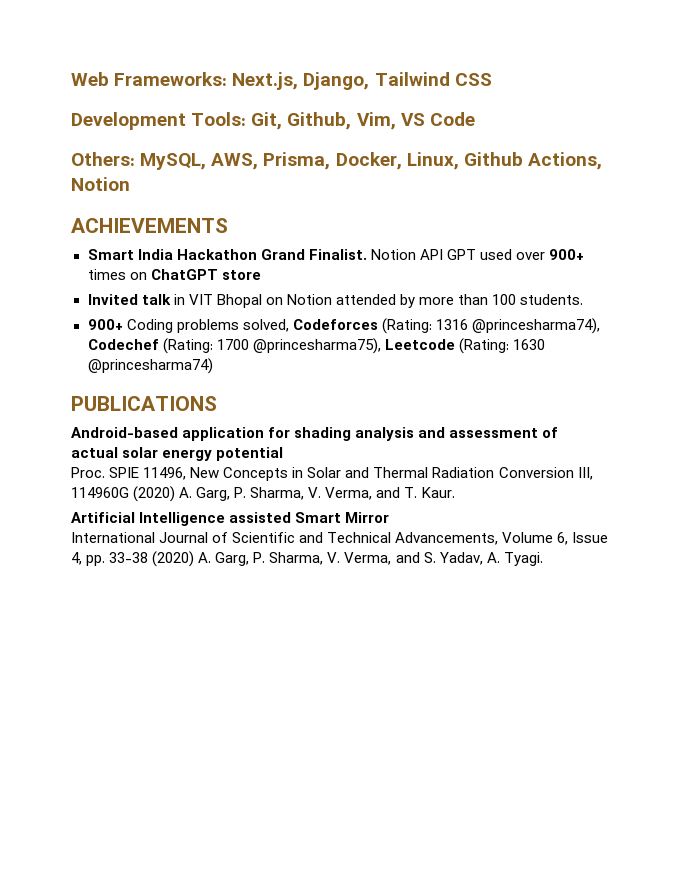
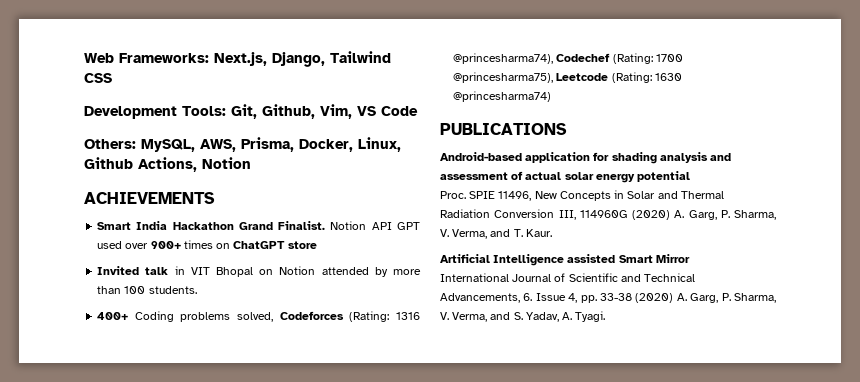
- 900+ Coding problems solved, Codeforces (Rating: 1316 @princesharma74), Codechef (Rating: 1700 @princesharma75), Leetcode (Rating: 1630 @princesharma74)
+ 400+ Coding problems solved, Codeforces (Rating: 1316 @princesharma74), Codechef (Rating: 1700 @princesharma75), Leetcode (Rating: 1630 @princesharma74)
- International Journal of Scientific and Technical Advancements, Volume 6, Issue 4, pp. 33-38 (2020) A. Garg, P. Sharma, V. Verma, and S. Yadav, A. Tyagi.
+ International Journal of Scientific and Technical Advancements, 6. Issue 4, pp. 33-38 (2020) A. Garg, P. Sharma, V. Verma, and S. Yadav, A. Tyagi.

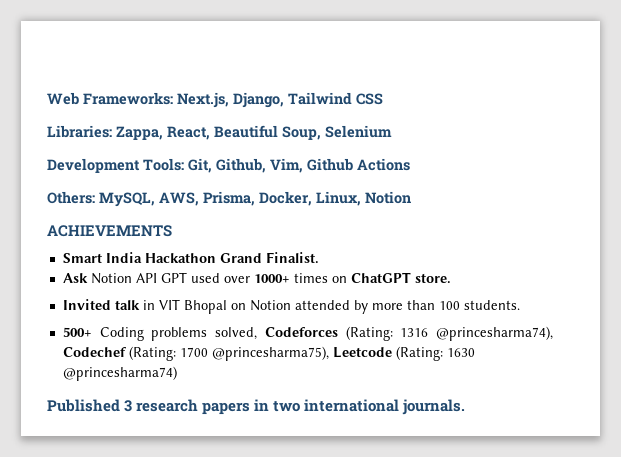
+ Libraries: Zappa, React, Beautiful Soup, Selenium
- Development Tools: Git, Github, Vim, VS Code
+ Development Tools: Git, Github, Vim, Github Actions
- Others: MySQL, AWS, Prisma, Docker, Linux, Github Actions, Notion
+ Others: MySQL, AWS, Prisma, Docker, Linux, Notion
- Smart India Hackathon Grand Finalist. Notion API GPT used over 900+ times on ChatGPT store
+ Smart India Hackathon Grand Finalist.
+ Ask Notion API GPT used over 1000+ times on ChatGPT store.
- 400+ Coding problems solved, Codeforces (Rating: 1316 @princesharma74), Codechef (Rating: 1700 @princesharma75), Leetcode (Rating: 1630 @princesharma74)
+ 500+ Coding problems solved, Codeforces (Rating: 1316 @princesharma74), Codechef (Rating: 1700 @princesharma75), Leetcode (Rating: 1630 @princesharma74)
- PUBLICATIONS
- Android-based application for shading analysis and assessment of actual solar energy potential
- Proc. SPIE 11496, New Concepts in Solar and Thermal Radiation Conversion III, 114960G (2020) A. Garg, P. Sharma, V. Verma, and T. Kaur.
- Artificial Intelligence assisted Smart Mirror
- International Journal of Scientific and Technical Advancements, 6. Issue 4, pp. 33-38 (2020) A. Garg, P. Sharma, V. Verma, and S. Yadav, A. Tyagi.
+ Published 3 research papers in two international journals.

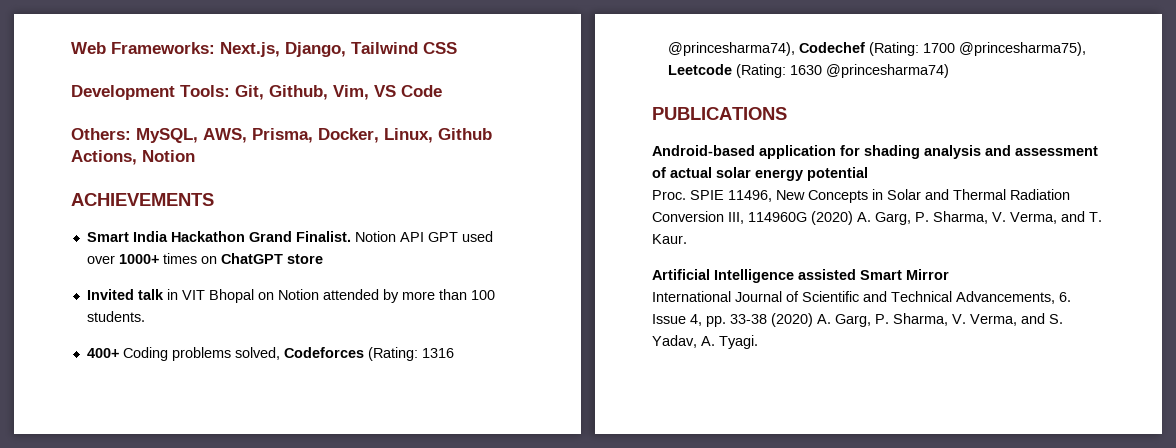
- Libraries: Zappa, React, Beautiful Soup, Selenium
- Development Tools: Git, Github, Vim, Github Actions
+ Development Tools: Git, Github, Vim, VS Code
- Others: MySQL, AWS, Prisma, Docker, Linux, Notion
+ Others: MySQL, AWS, Prisma, Docker, Linux, Github Actions, Notion
- Smart India Hackathon Grand Finalist.
- Ask Notion API GPT used over 1000+ times on ChatGPT store.
+ Smart India Hackathon Grand Finalist. Notion API GPT used over 1000+ times on ChatGPT store
- 500+ Coding problems solved, Codeforces (Rating: 1316 @princesharma74), Codechef (Rating: 1700 @princesharma75), Leetcode (Rating: 1630 @princesharma74)
+ 400+ Coding problems solved, Codeforces (Rating: 1316 @princesharma74), Codechef (Rating: 1700 @princesharma75), Leetcode (Rating: 1630 @princesharma74)
- Published 3 research papers in two international journals.
+ PUBLICATIONS
+ Android-based application for shading analysis and assessment of actual solar energy potential
+ Proc. SPIE 11496, New Concepts in Solar and Thermal Radiation Conversion III, 114960G (2020) A. Garg, P. Sharma, V. Verma, and T. Kaur.
+ Artificial Intelligence assisted Smart Mirror
+ International Journal of Scientific and Technical Advancements, 6. Issue 4, pp. 33-38 (2020) A. Garg, P. Sharma, V. Verma, and S. Yadav, A. Tyagi.

